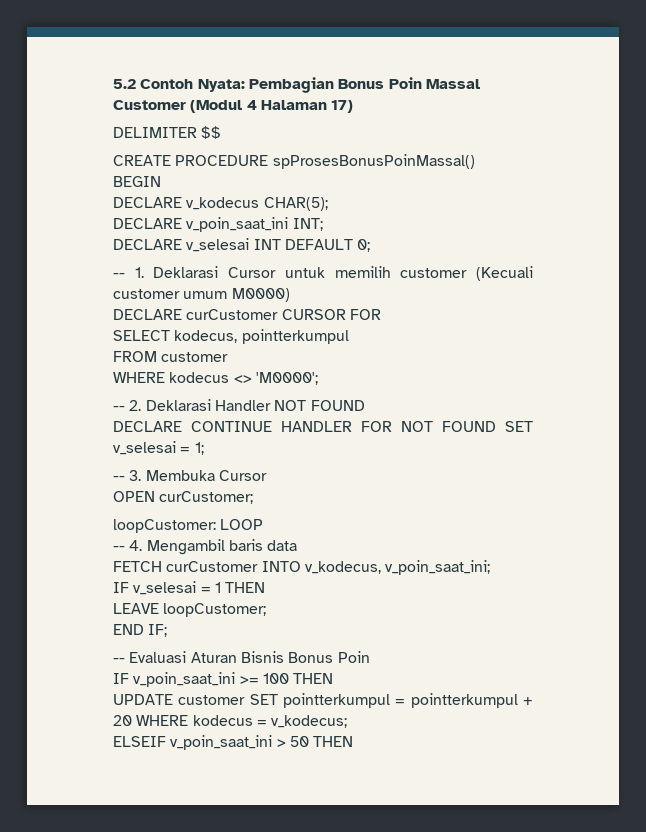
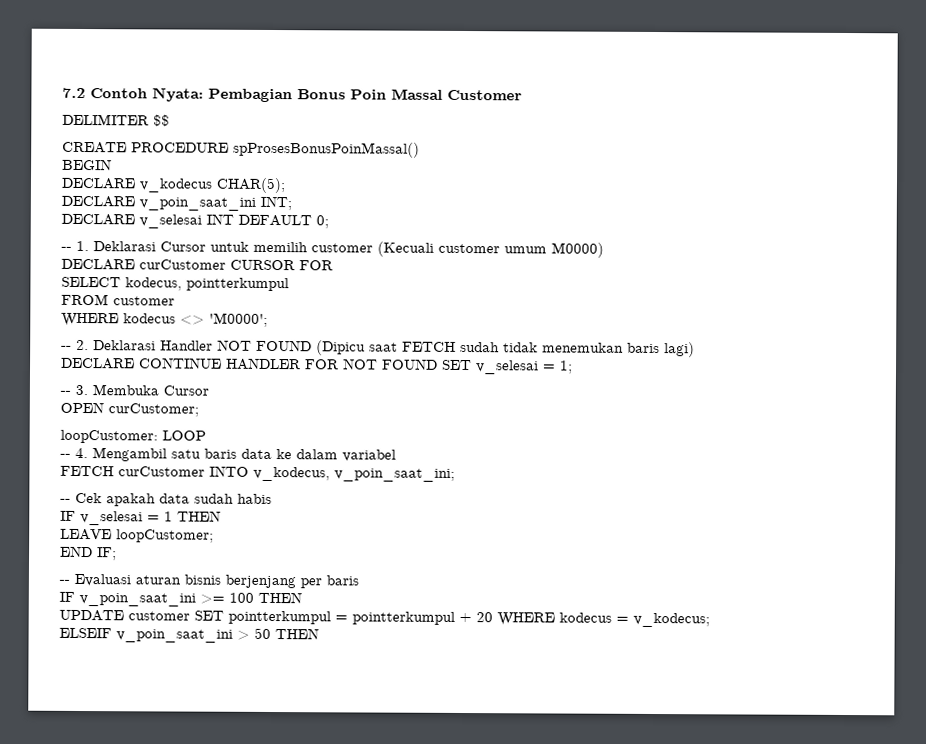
- 5.2 Contoh Nyata: Pembagian Bonus Poin Massal Customer (Modul 4 Halaman 17)
+ 7.2 Contoh Nyata: Pembagian Bonus Poin Massal Customer
- -- 2. Deklarasi Handler NOT FOUND
+ -- 2. Deklarasi Handler NOT FOUND (Dipicu saat FETCH sudah tidak menemukan baris lagi)
- -- 4. Mengambil baris data
+ -- 4. Mengambil satu baris data ke dalam variabel
+ -- Cek apakah data sudah habis
- -- Evaluasi Aturan Bisnis Bonus Poin
+ -- Evaluasi aturan bisnis berjenjang per baris

